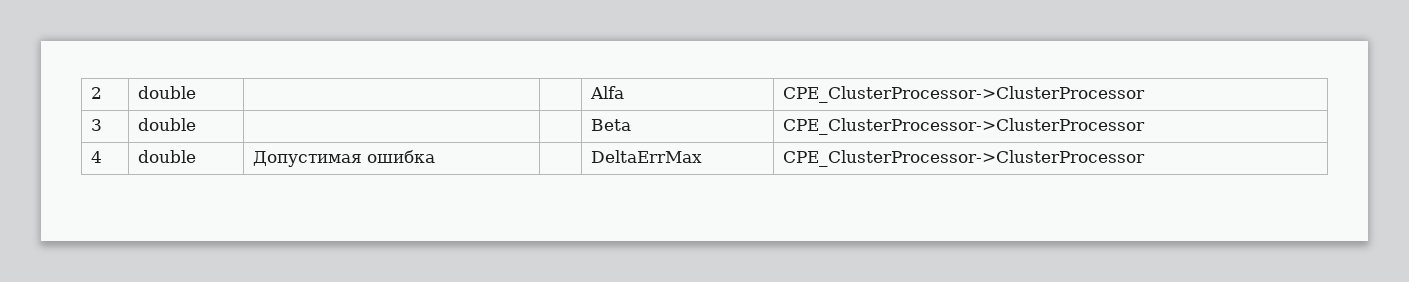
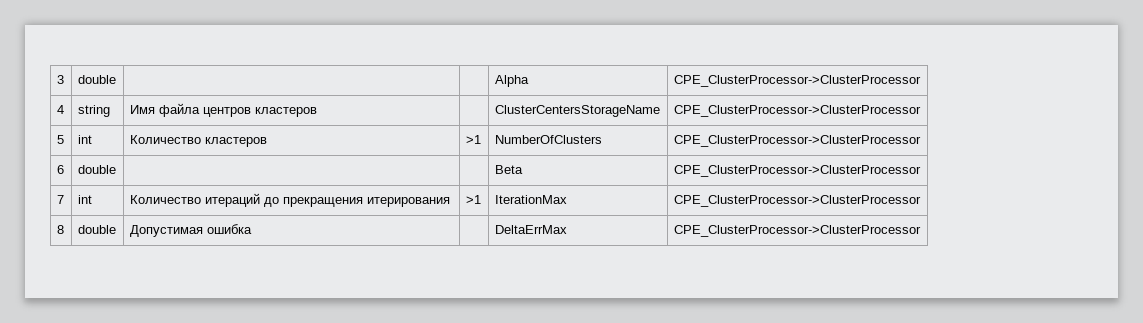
- 2 | double | | | Alfa | CPE_ClusterProcessor->ClusterProcessor
- 3 | double | | | Beta | CPE_ClusterProcessor->ClusterProcessor
- 4 | double | Допустимая ошибка | | DeltaErrMax | CPE_ClusterProcessor->ClusterProcessor
+ 3 | double | | | Alpha | CPE_ClusterProcessor->ClusterProcessor
+ 4 | string | Имя файла центров кластеров | | ClusterCentersStorageName | CPE_ClusterProcessor->ClusterProcessor
+ 5 | int | Количество кластеров | >1 | NumberOfClusters | CPE_ClusterProcessor->ClusterProcessor
+ 6 | double | | | Beta | CPE_ClusterProcessor->ClusterProcessor
+ 7 | int | Количество итераций до прекращения итерирования | >1 | IterationMax | CPE_ClusterProcessor->ClusterProcessor
+ 8 | double | Допустимая ошибка | | DeltaErrMax | CPE_ClusterProcessor->ClusterProcessor

